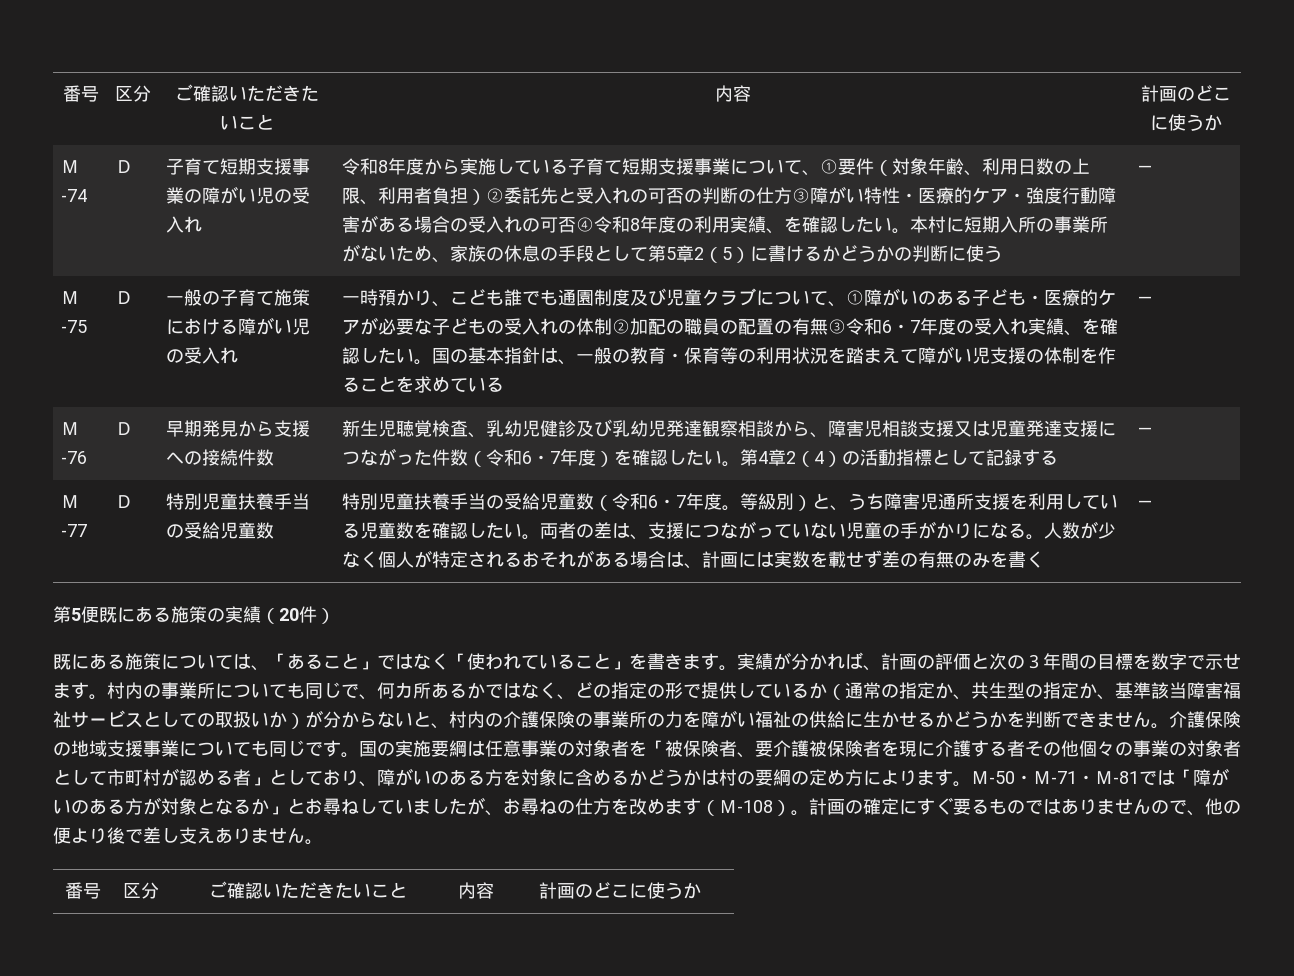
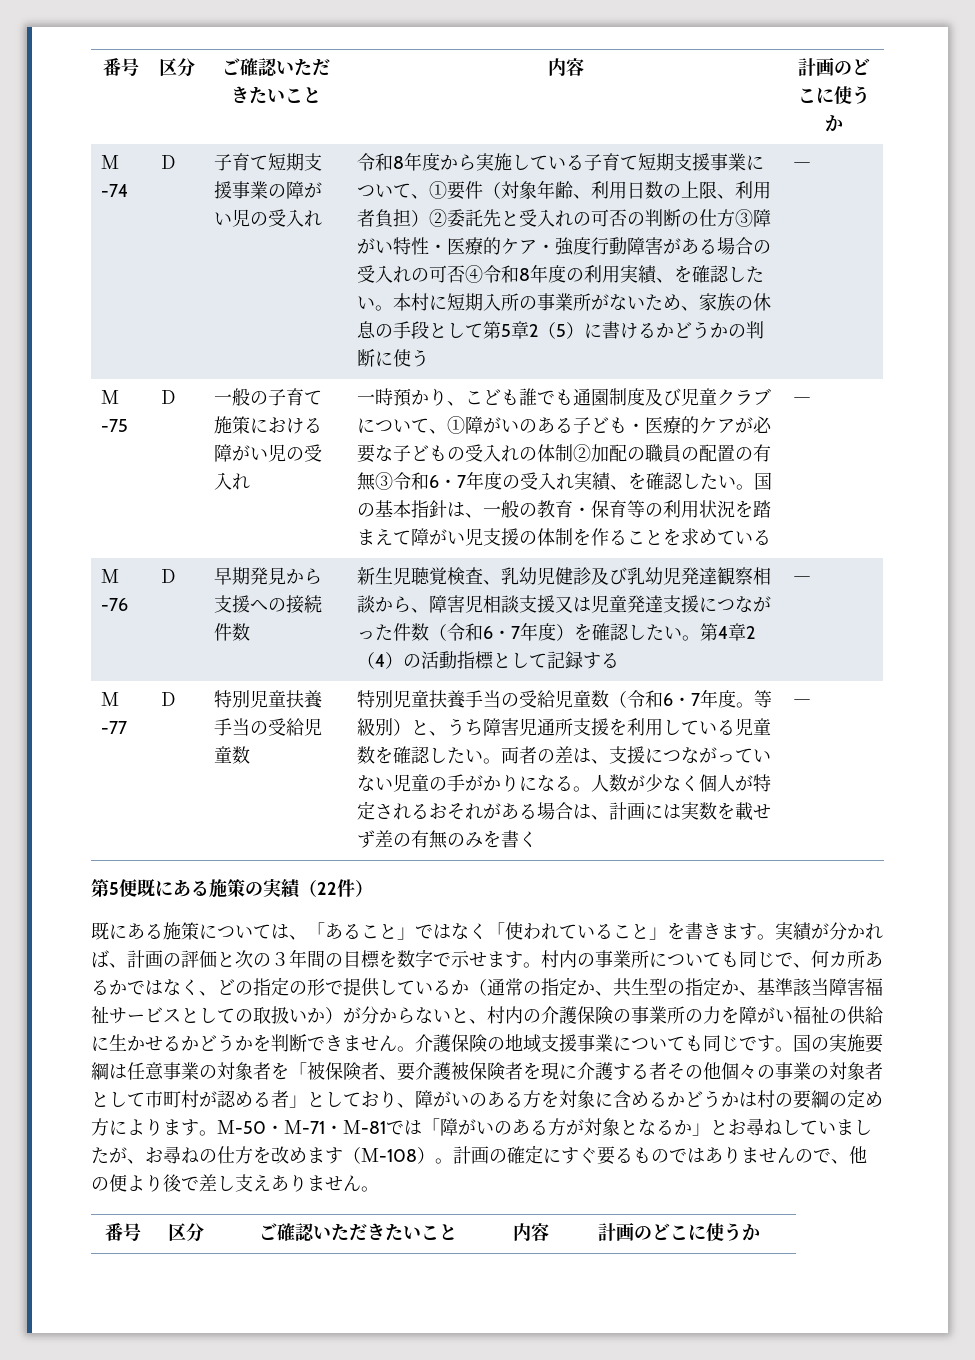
- 第5便既にある施策の実績（20件）
+ 第5便既にある施策の実績（22件）

